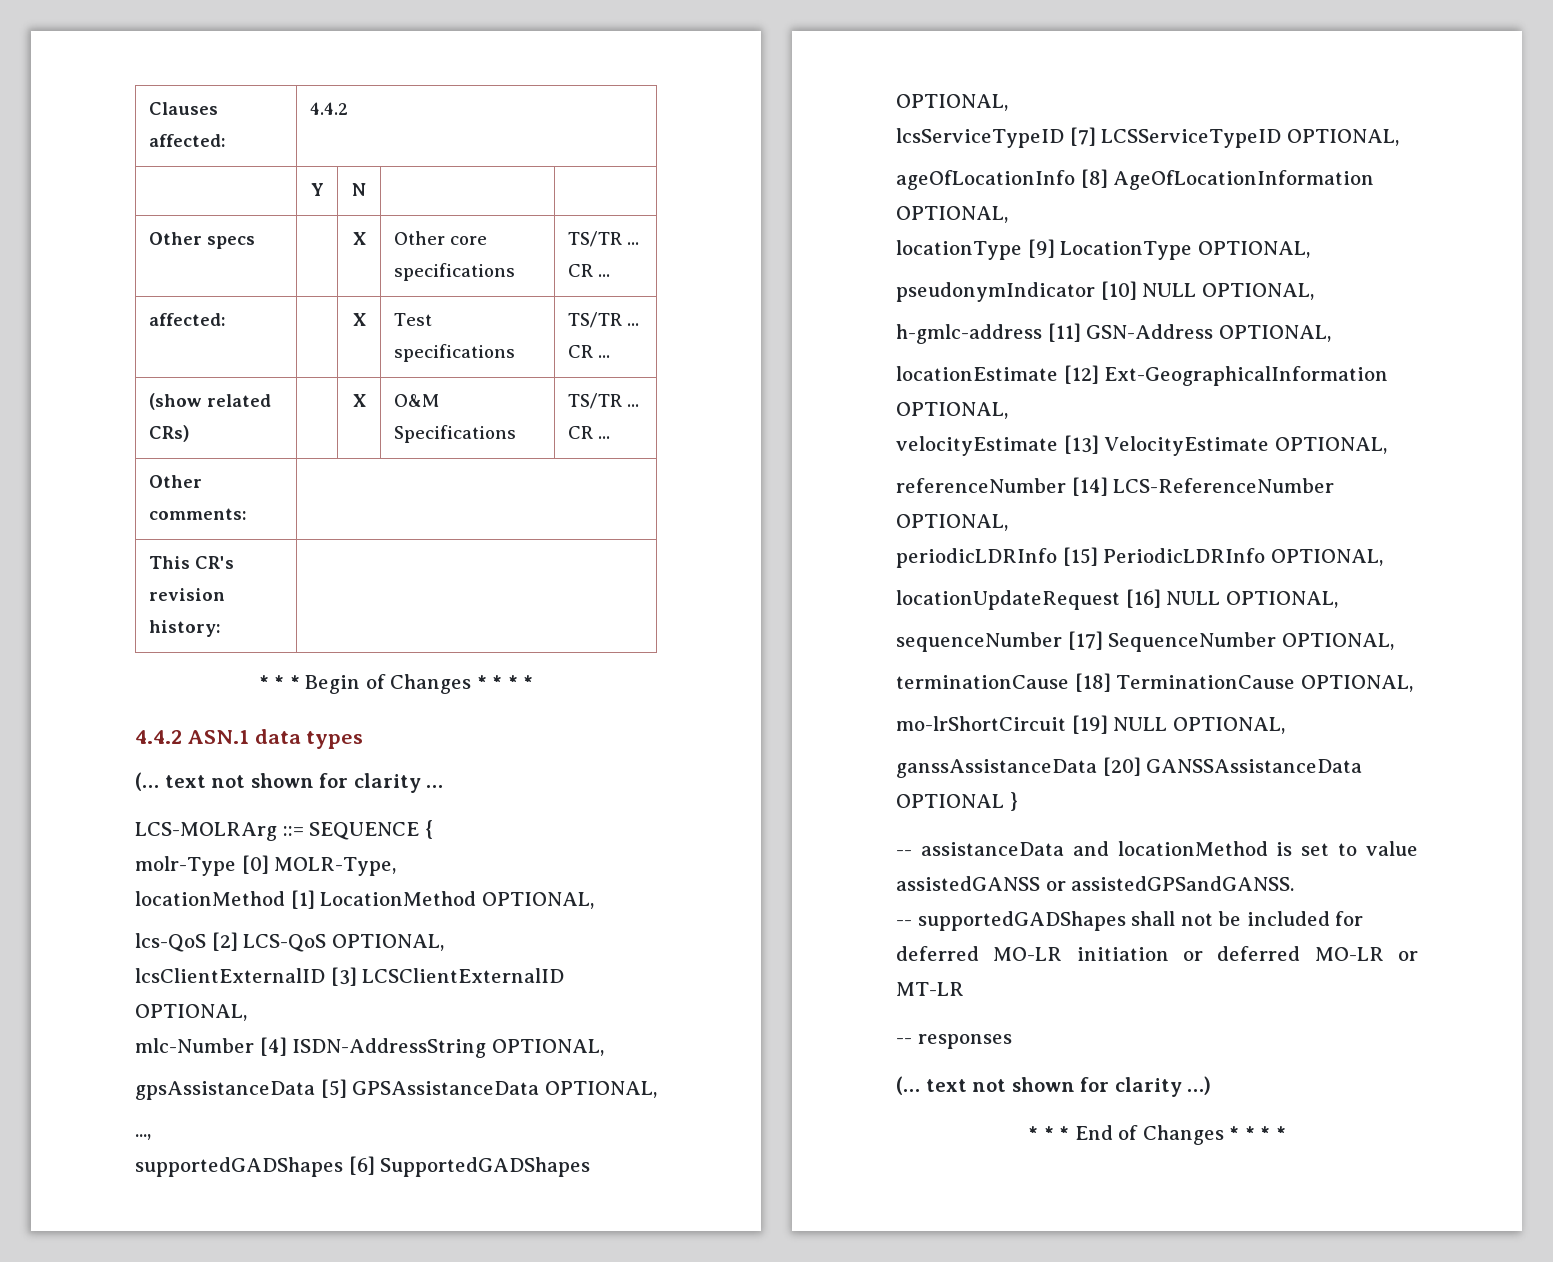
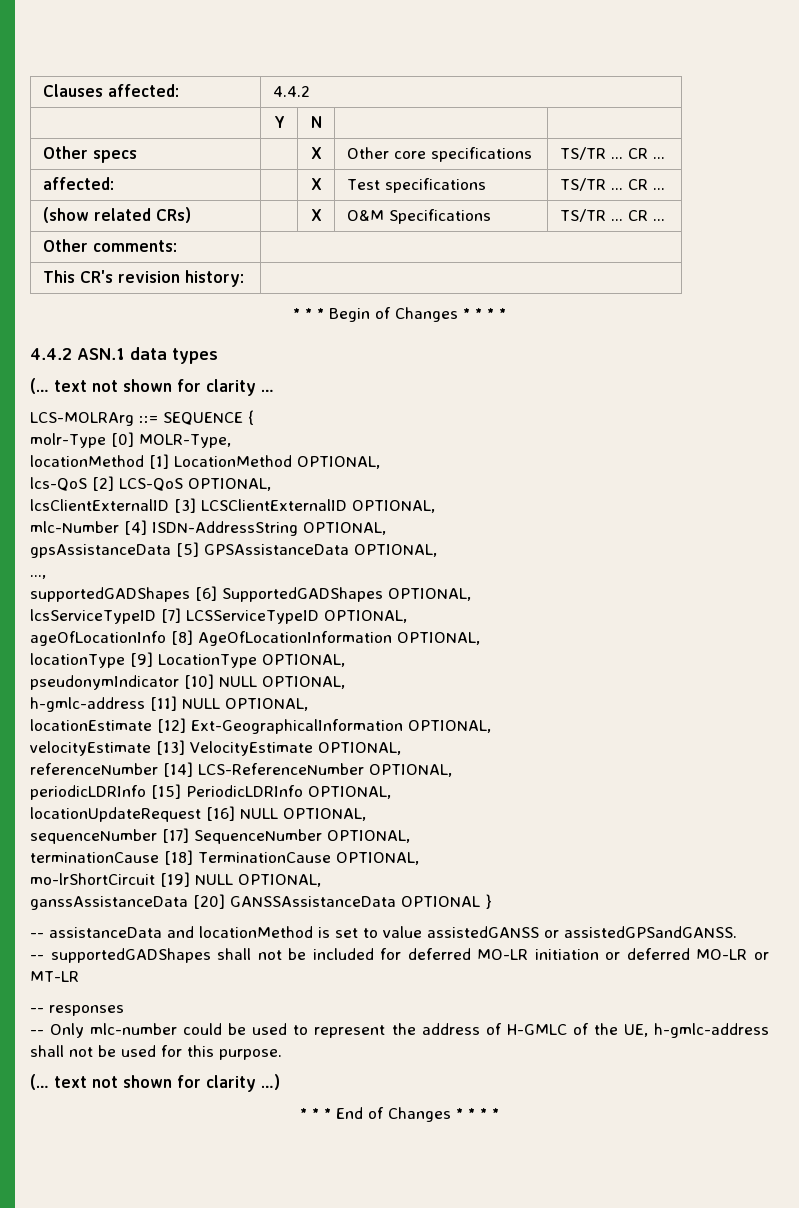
- h-gmlc-address [11] GSN-Address OPTIONAL,
+ h-gmlc-address [11] NULL OPTIONAL,
+ -- Only mlc-number could be used to represent the address of H-GMLC of the UE, h-gmlc-address shall not be used for this purpose.

